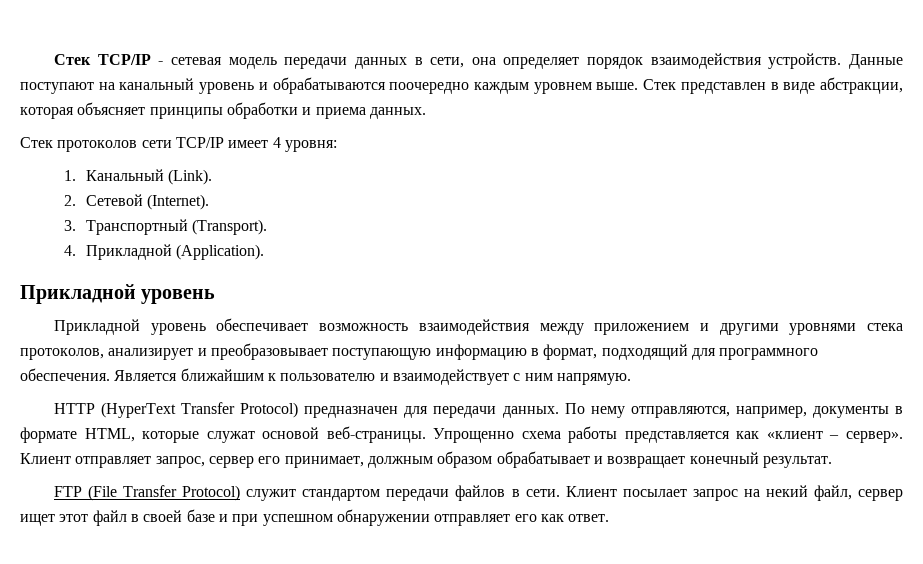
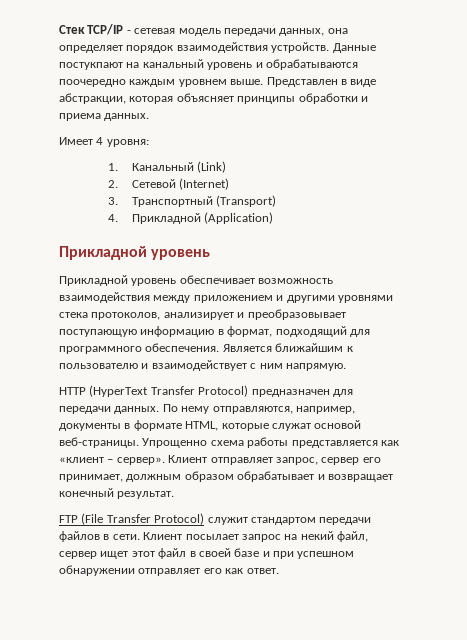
- Стек TCP/IP - сетевая модель передачи данных в сети, она определяет порядок взаимодействия устройств.
+ Стек TCP/IP - сетевая модель передачи данных, она определяет порядок взаимодействия устройств.
- Данные поступают на канальный уровень и обрабатываются поочередно каждым уровнем выше.
+ Данные постукпают на канальный уровень и обрабатываются поочередно каждым уровнем выше.
- Стек представлен в виде абстракции, которая объясняет принципы обработки и приема данных.
+ Представлен в виде абстракции, которая объясняет принципы обработки и приема данных.
- Стек протоколов сети TCP/IP имеет 4 уровня:
+ Имеет 4 уровня:
- 1. Канальный (Link).
+ 1. Канальный (Link)
- 2. Сетевой (Internet).
+ 2. Сетевой (Internet)
- 3. Транспортный (Transport).
+ 3. Транспортный (Transport)
- 4. Прикладной (Application).
+ 4. Прикладной (Application)

